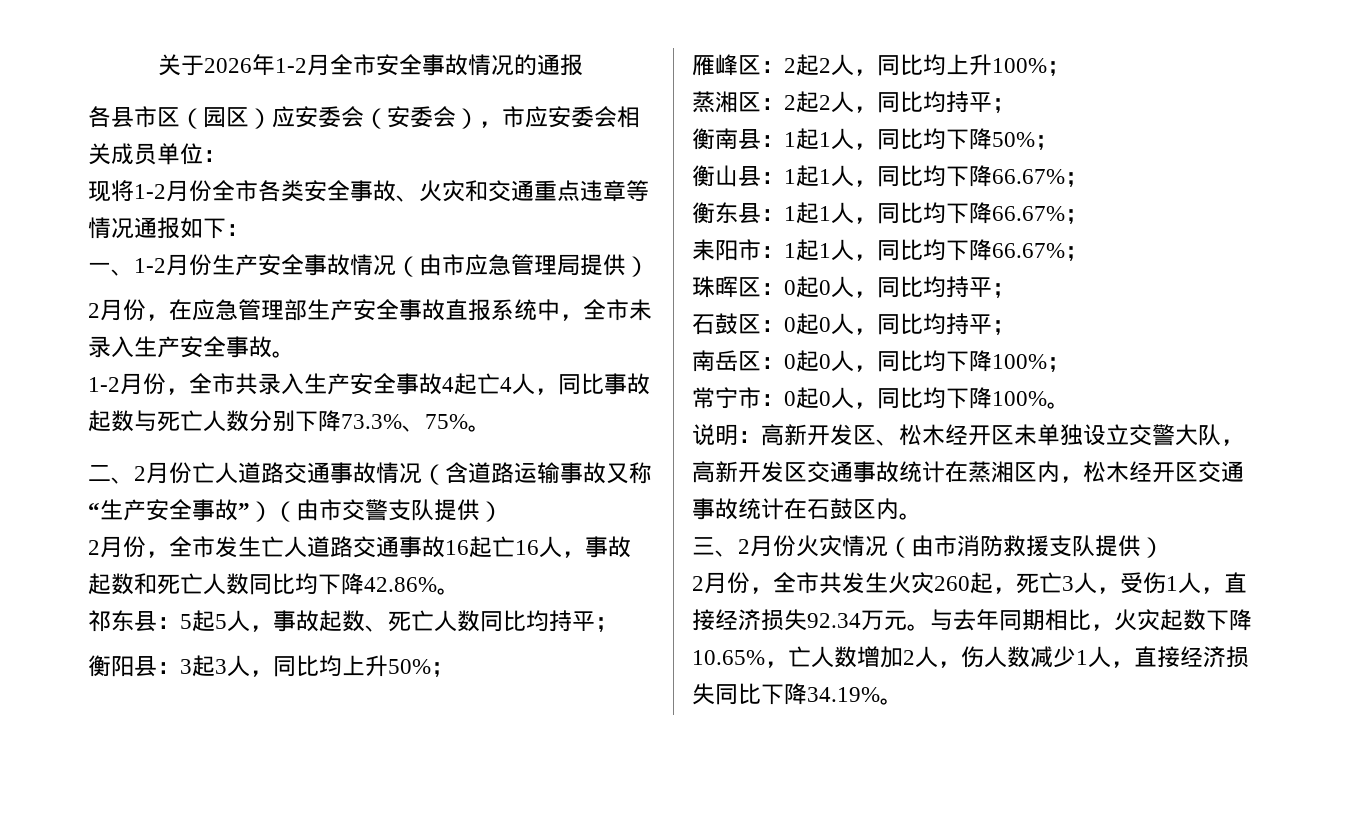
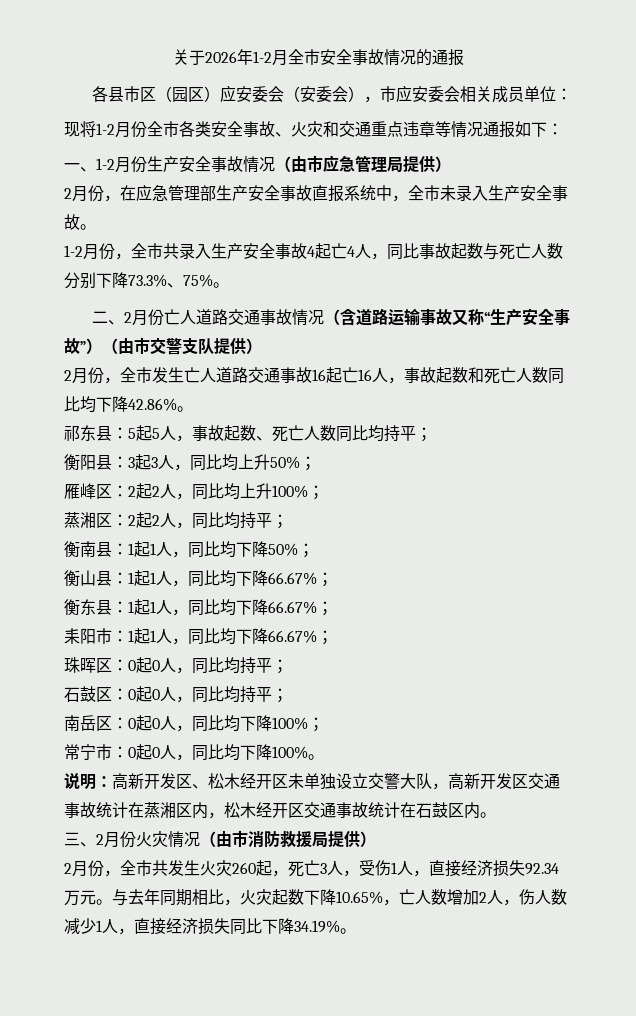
- 三、2月份火灾情况（由市消防救援支队提供）
+ 三、2月份火灾情况（由市消防救援局提供）

